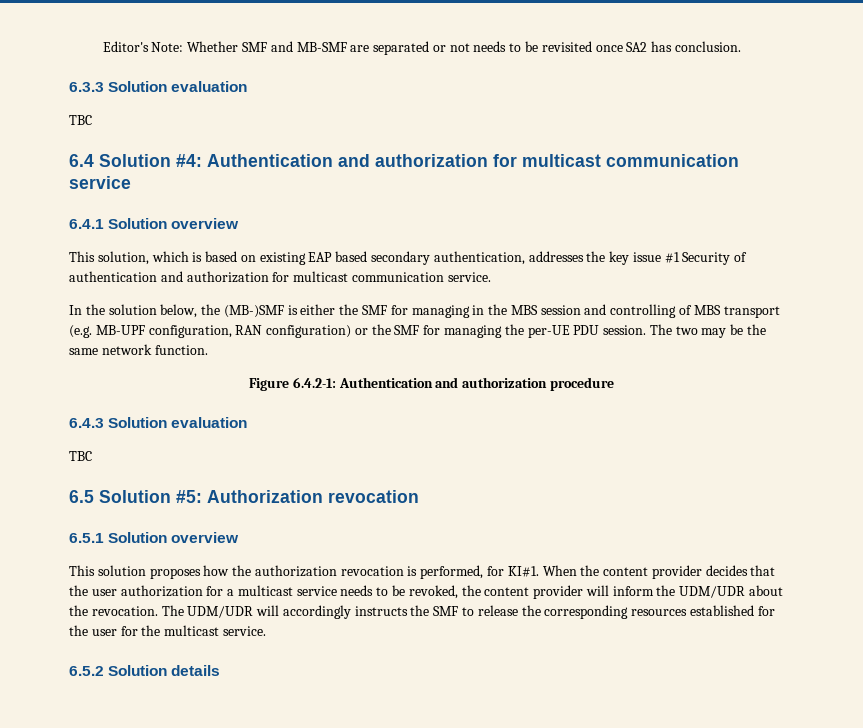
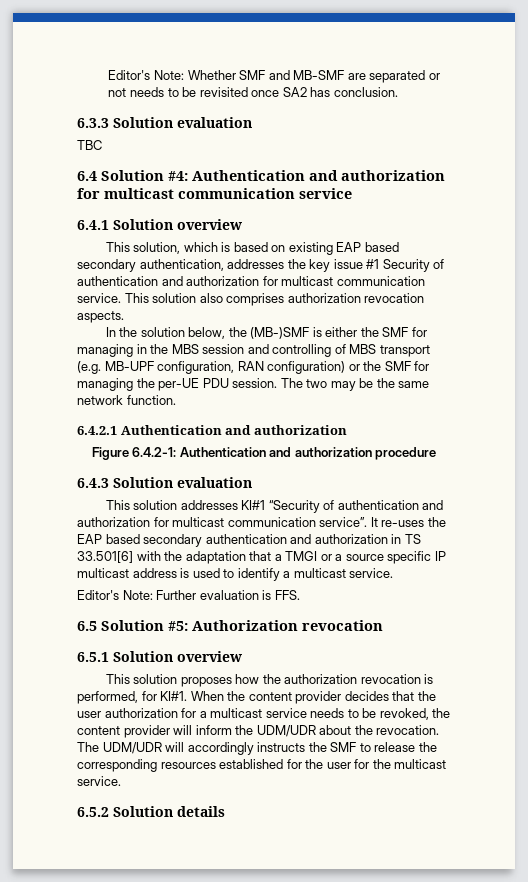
+ This solution also comprises authorization revocation aspects.
+ 6.4.2.1 Authentication and authorization
  6.4.3 Solution evaluation
- TBC
+ This solution addresses KI#1 “Security of authentication and authorization for multicast communication service”. It re-uses the EAP based secondary authentication and authorization in TS 33.501[6] with the adaptation that a TMGI or a source specific IP multicast address is used to identify a multicast service.
+ Editor's Note: Further evaluation is FFS.

